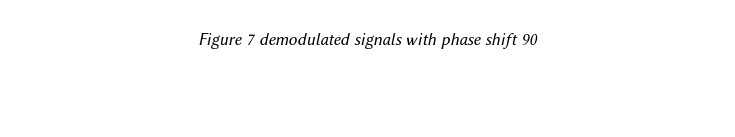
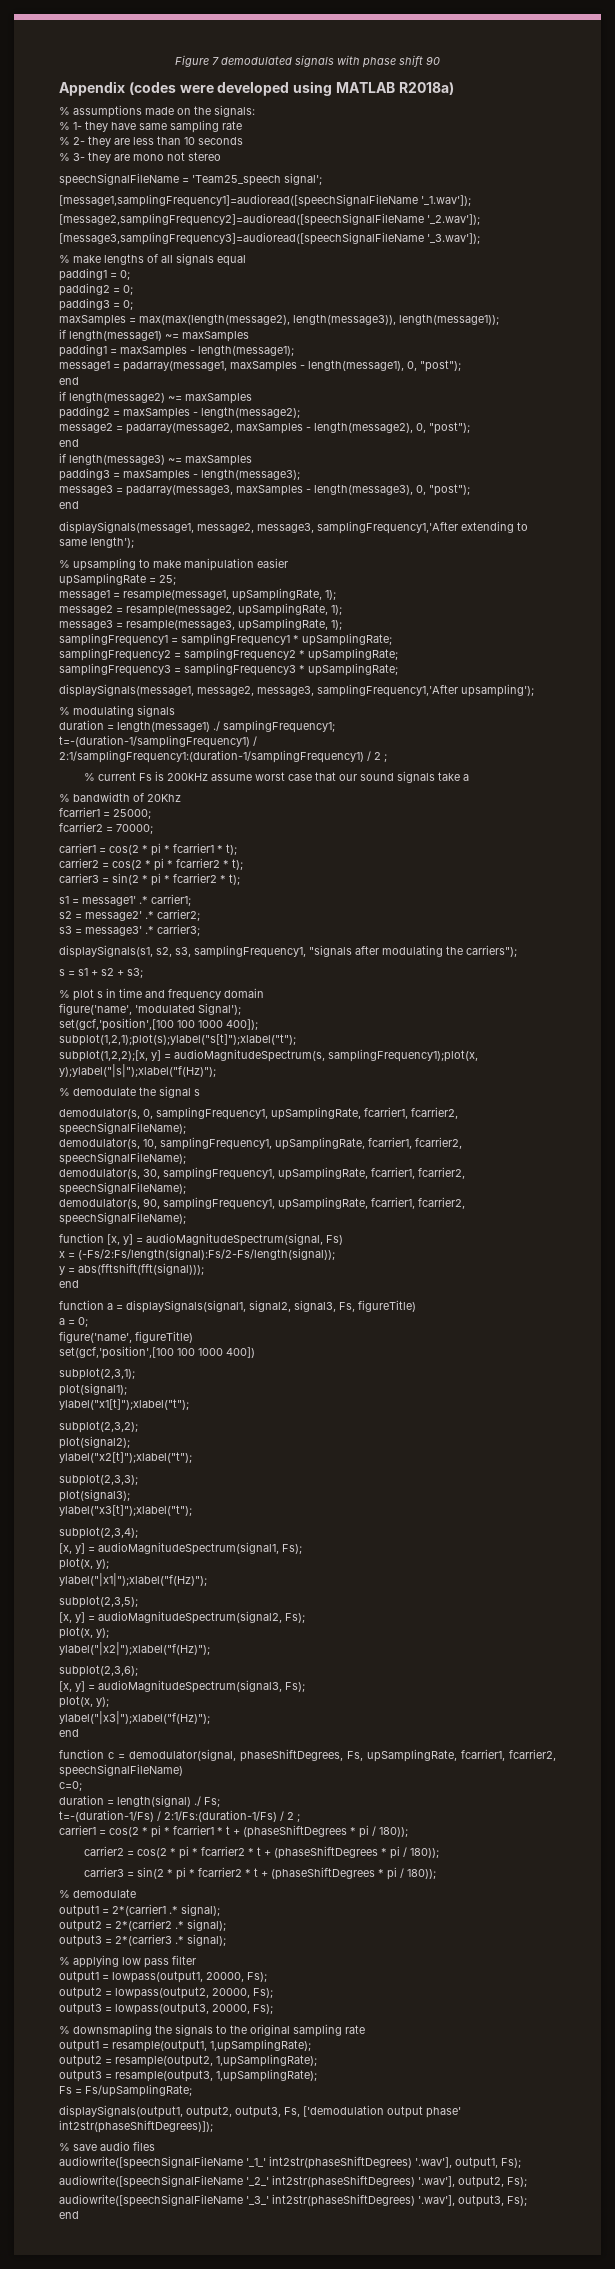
+ Appendix (codes were developed using MATLAB R2018a)
+ % assumptions made on the signals:
+ % 1- they have same sampling rate
+ % 2- they are less than 10 seconds
+ % 3- they are mono not stereo
+ speechSignalFileName = 'Team25_speech signal';
+ [message1,samplingFrequency1]=audioread([speechSignalFileName '_1.wav']);
+ [message2,samplingFrequency2]=audioread([speechSignalFileName '_2.wav']);
+ [message3,samplingFrequency3]=audioread([speechSignalFileName '_3.wav']);
+ % make lengths of all signals equal
+ padding1 = 0;
+ padding2 = 0;
+ padding3 = 0;
+ maxSamples = max(max(length(message2), length(message3)), length(message1));
+ if length(message1) ~= maxSamples
+ padding1 = maxSamples - length(message1);
+ message1 = padarray(message1, maxSamples - length(message1), 0, "post");
+ end
+ if length(message2) ~= maxSamples
+ padding2 = maxSamples - length(message2);
+ message2 = padarray(message2, maxSamples - length(message2), 0, "post");
+ end
+ if length(message3) ~= maxSamples
+ padding3 = maxSamples - length(message3);
+ message3 = padarray(message3, maxSamples - length(message3), 0, "post");
+ end
+ displaySignals(message1, message2, message3, samplingFrequency1,'After extending to same length');
+ % upsampling to make manipulation easier
+ upSamplingRate = 25;
+ message1 = resample(message1, upSamplingRate, 1);
+ message2 = resample(message2, upSamplingRate, 1);
+ message3 = resample(message3, upSamplingRate, 1);
+ samplingFrequency1 = samplingFrequency1 * upSamplingRate;
+ samplingFrequency2 = samplingFrequency2 * upSamplingRate;
+ samplingFrequency3 = samplingFrequency3 * upSamplingRate;
+ displaySignals(message1, message2, message3, samplingFrequency1,'After upsampling');
+ % modulating signals
+ duration = length(message1) ./ samplingFrequency1;
+ t=-(duration-1/samplingFrequency1) / 2:1/samplingFrequency1:(duration-1/samplingFrequency1) / 2 ;
+ % current Fs is 200kHz assume worst case that our sound signals take a
+ % bandwidth of 20Khz
+ fcarrier1 = 25000;
+ fcarrier2 = 70000;
+ carrier1 = cos(2 * pi * fcarrier1 * t);
+ carrier2 = cos(2 * pi * fcarrier2 * t);
+ carrier3 = sin(2 * pi * fcarrier2 * t);
+ s1 = message1' .* carrier1;
+ s2 = message2' .* carrier2;
+ s3 = message3' .* carrier3;
+ displaySignals(s1, s2, s3, samplingFrequency1, "signals after modulating the carriers");
+ s = s1 + s2 + s3;
+ % plot s in time and frequency domain
+ figure('name', 'modulated Signal');
+ set(gcf,'position',[100 100 1000 400]);
+ subplot(1,2,1);plot(s);ylabel("s[t]");xlabel("t");
+ subplot(1,2,2);[x, y] = audioMagnitudeSpectrum(s, samplingFrequency1);plot(x, y);ylabel("|s|");xlabel("f(Hz)");
+ % demodulate the signal s
+ demodulator(s, 0, samplingFrequency1, upSamplingRate, fcarrier1, fcarrier2, speechSignalFileName);
+ demodulator(s, 10, samplingFrequency1, upSamplingRate, fcarrier1, fcarrier2, speechSignalFileName);
+ demodulator(s, 30, samplingFrequency1, upSamplingRate, fcarrier1, fcarrier2, speechSignalFileName);
+ demodulator(s, 90, samplingFrequency1, upSamplingRate, fcarrier1, fcarrier2, speechSignalFileName);
+ function [x, y] = audioMagnitudeSpectrum(signal, Fs)
+ x = (-Fs/2:Fs/length(signal):Fs/2-Fs/length(signal));
+ y = abs(fftshift(fft(signal)));
+ end
+ function a = displaySignals(signal1, signal2, signal3, Fs, figureTitle)
+ a = 0;
+ figure('name', figureTitle)
+ set(gcf,'position',[100 100 1000 400])
+ subplot(2,3,1);
+ plot(signal1);
+ ylabel("x1[t]");xlabel("t");
+ subplot(2,3,2);
+ plot(signal2);
+ ylabel("x2[t]");xlabel("t");
+ subplot(2,3,3);
+ plot(signal3);
+ ylabel("x3[t]");xlabel("t");
+ subplot(2,3,4);
+ [x, y] = audioMagnitudeSpectrum(signal1, Fs);
+ plot(x, y);
+ ylabel("|x1|");xlabel("f(Hz)");
+ subplot(2,3,5);
+ [x, y] = audioMagnitudeSpectrum(signal2, Fs);
+ plot(x, y);
+ ylabel("|x2|");xlabel("f(Hz)");
+ subplot(2,3,6);
+ [x, y] = audioMagnitudeSpectrum(signal3, Fs);
+ plot(x, y);
+ ylabel("|x3|");xlabel("f(Hz)");
+ end
+ function c = demodulator(signal, phaseShiftDegrees, Fs, upSamplingRate, fcarrier1, fcarrier2, speechSignalFileName)
+ c=0;
+ duration = length(signal) ./ Fs;
+ t=-(duration-1/Fs) / 2:1/Fs:(duration-1/Fs) / 2 ;
+ carrier1 = cos(2 * pi * fcarrier1 * t + (phaseShiftDegrees * pi / 180));
+ carrier2 = cos(2 * pi * fcarrier2 * t + (phaseShiftDegrees * pi / 180));
+ carrier3 = sin(2 * pi * fcarrier2 * t + (phaseShiftDegrees * pi / 180));
+ % demodulate
+ output1 = 2*(carrier1 .* signal);
+ output2 = 2*(carrier2 .* signal);
+ output3 = 2*(carrier3 .* signal);
+ % applying low pass filter
+ output1 = lowpass(output1, 20000, Fs);
+ output2 = lowpass(output2, 20000, Fs);
+ output3 = lowpass(output3, 20000, Fs);
+ % downsmapling the signals to the original sampling rate
+ output1 = resample(output1, 1,upSamplingRate);
+ output2 = resample(output2, 1,upSamplingRate);
+ output3 = resample(output3, 1,upSamplingRate);
+ Fs = Fs/upSamplingRate;
+ displaySignals(output1, output2, output3, Fs, ['demodulation output phase' int2str(phaseShiftDegrees)]);
+ % save audio files
+ audiowrite([speechSignalFileName '_1_' int2str(phaseShiftDegrees) '.wav'], output1, Fs);
+ audiowrite([speechSignalFileName '_2_' int2str(phaseShiftDegrees) '.wav'], output2, Fs);
+ audiowrite([speechSignalFileName '_3_' int2str(phaseShiftDegrees) '.wav'], output3, Fs);
+ end

